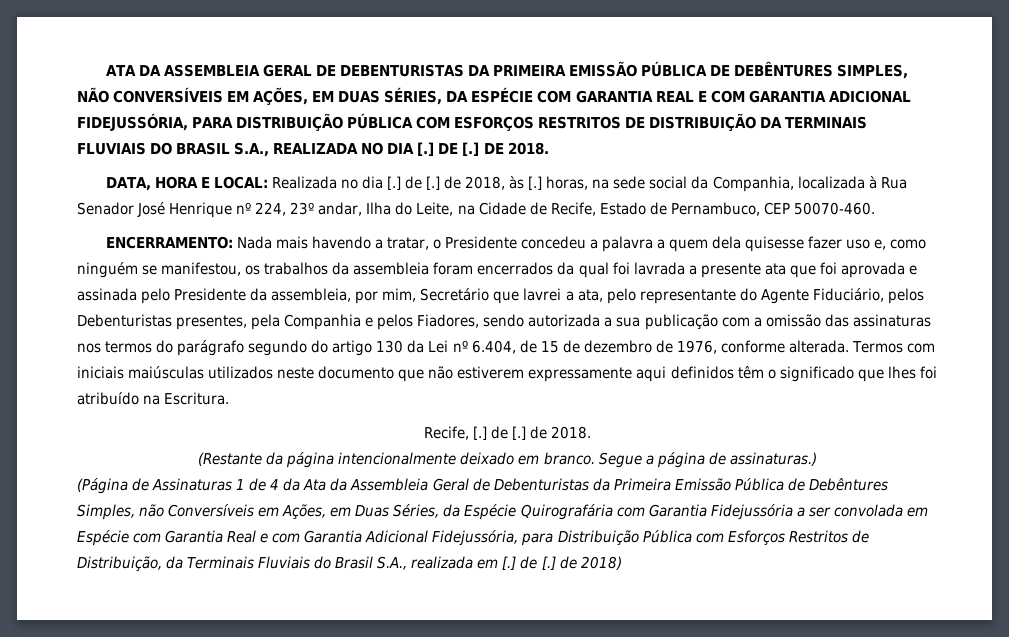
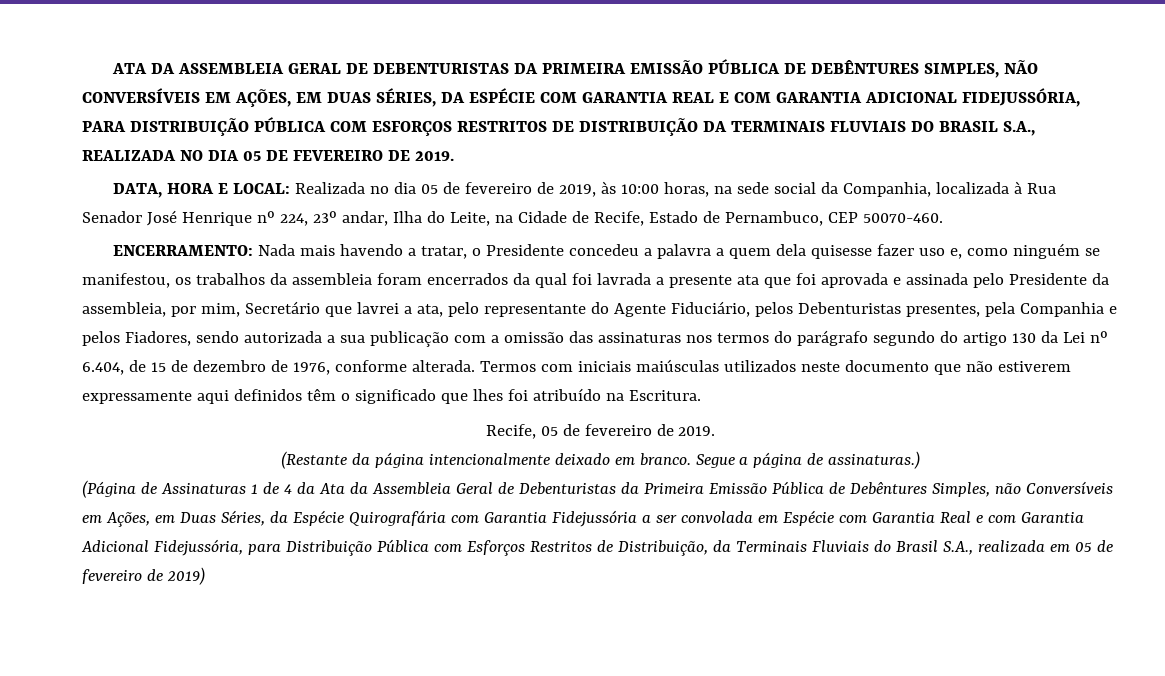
- ATA DA ASSEMBLEIA GERAL DE DEBENTURISTAS DA PRIMEIRA EMISSÃO PÚBLICA DE DEBÊNTURES SIMPLES, NÃO CONVERSÍVEIS EM AÇÕES, EM DUAS SÉRIES, DA ESPÉCIE COM GARANTIA REAL E COM GARANTIA ADICIONAL FIDEJUSSÓRIA, PARA DISTRIBUIÇÃO PÚBLICA COM ESFORÇOS RESTRITOS DE DISTRIBUIÇÃO DA TERMINAIS FLUVIAIS DO BRASIL S.A., REALIZADA NO DIA [.] DE [.] DE 2018.
+ ATA DA ASSEMBLEIA GERAL DE DEBENTURISTAS DA PRIMEIRA EMISSÃO PÚBLICA DE DEBÊNTURES SIMPLES, NÃO CONVERSÍVEIS EM AÇÕES, EM DUAS SÉRIES, DA ESPÉCIE COM GARANTIA REAL E COM GARANTIA ADICIONAL FIDEJUSSÓRIA, PARA DISTRIBUIÇÃO PÚBLICA COM ESFORÇOS RESTRITOS DE DISTRIBUIÇÃO DA TERMINAIS FLUVIAIS DO BRASIL S.A., REALIZADA NO DIA 05 DE FEVEREIRO DE 2019.
- DATA, HORA E LOCAL: Realizada no dia [.] de [.] de 2018, às [.] horas, na sede social da Companhia, localizada à Rua Senador José Henrique nº 224, 23º andar, Ilha do Leite, na Cidade de Recife, Estado de Pernambuco, CEP 50070-460.
+ DATA, HORA E LOCAL: Realizada no dia 05 de fevereiro de 2019, às 10:00 horas, na sede social da Companhia, localizada à Rua Senador José Henrique nº 224, 23º andar, Ilha do Leite, na Cidade de Recife, Estado de Pernambuco, CEP 50070-460.
- Recife, [.] de [.] de 2018.
+ Recife, 05 de fevereiro de 2019.
- (Página de Assinaturas 1 de 4 da Ata da Assembleia Geral de Debenturistas da Primeira Emissão Pública de Debêntures Simples, não Conversíveis em Ações, em Duas Séries, da Espécie Quirografária com Garantia Fidejussória a ser convolada em Espécie com Garantia Real e com Garantia Adicional Fidejussória, para Distribuição Pública com Esforços Restritos de Distribuição, da Terminais Fluviais do Brasil S.A., realizada em [.] de [.] de 2018)
+ (Página de Assinaturas 1 de 4 da Ata da Assembleia Geral de Debenturistas da Primeira Emissão Pública de Debêntures Simples, não Conversíveis em Ações, em Duas Séries, da Espécie Quirografária com Garantia Fidejussória a ser convolada em Espécie com Garantia Real e com Garantia Adicional Fidejussória, para Distribuição Pública com Esforços Restritos de Distribuição, da Terminais Fluviais do Brasil S.A., realizada em 05 de fevereiro de 2019)

